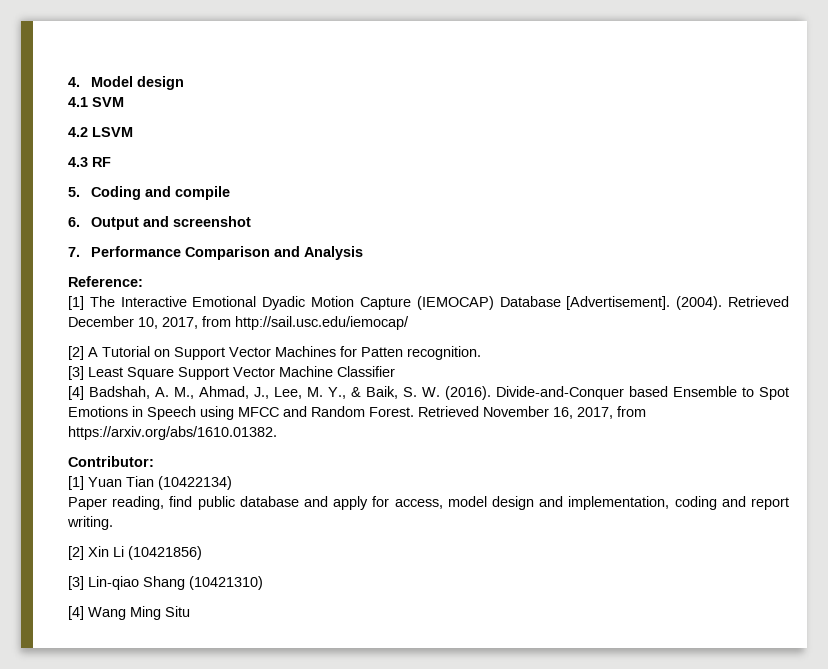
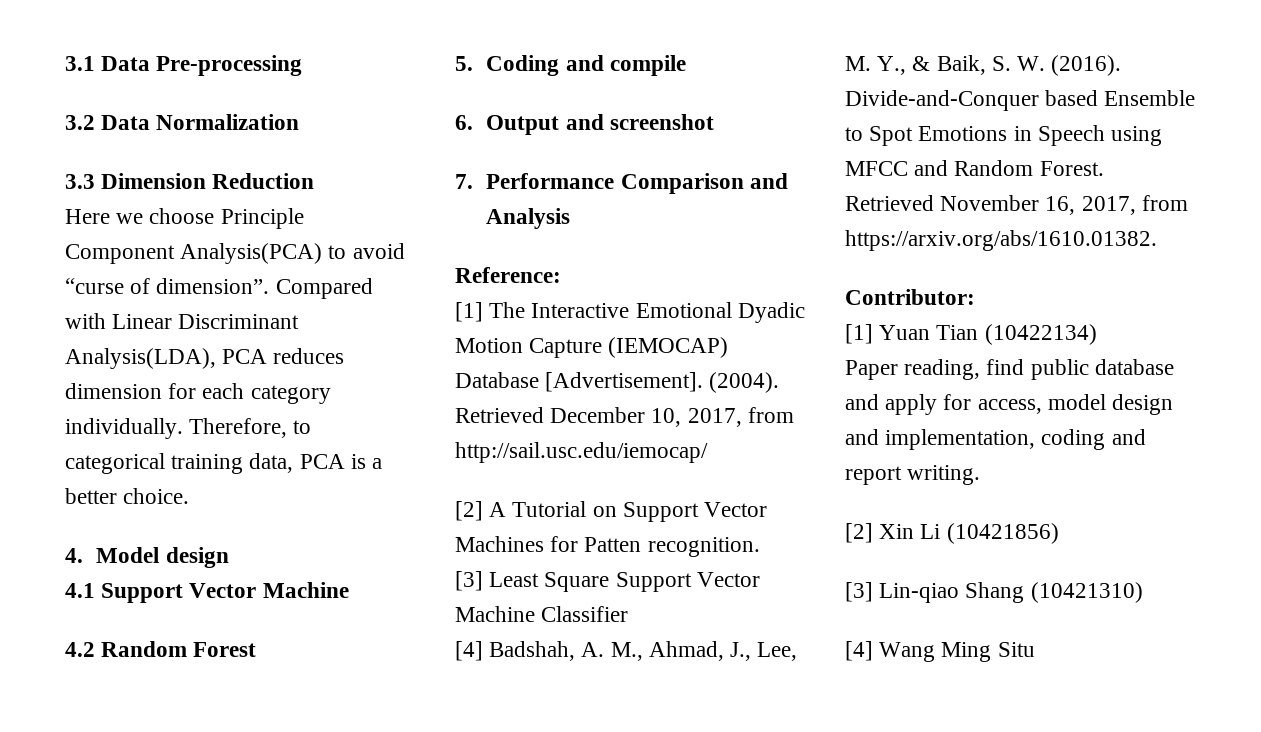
+ 3.1 Data Pre-processing
+ 3.2 Data Normalization
+ 3.3 Dimension Reduction
+ Here we choose Principle Component Analysis(PCA) to avoid “curse of dimension”. Compared with Linear Discriminant Analysis(LDA), PCA reduces dimension for each category individually. Therefore, to categorical training data, PCA is a better choice.
  4. Model design
- 4.1 SVM
- 4.2 LSVM
- 4.3 RF
+ 4.1 Support Vector Machine
+ 4.2 Random Forest

